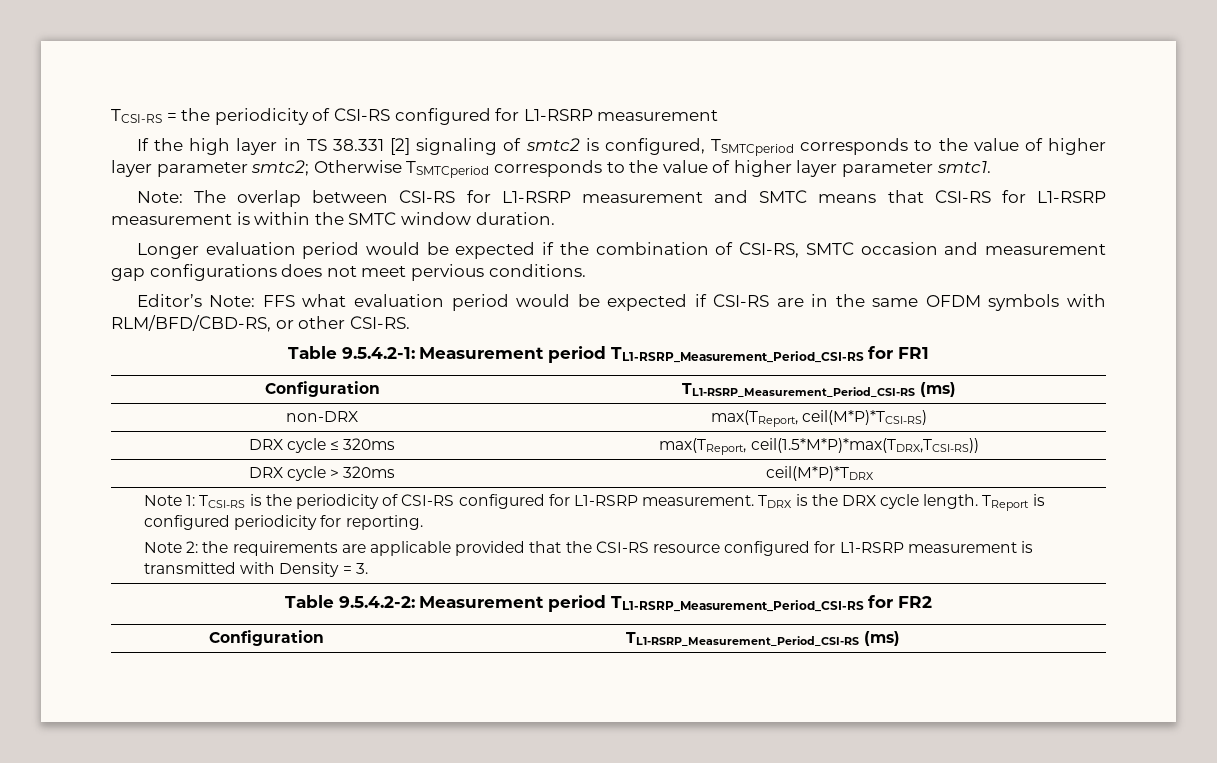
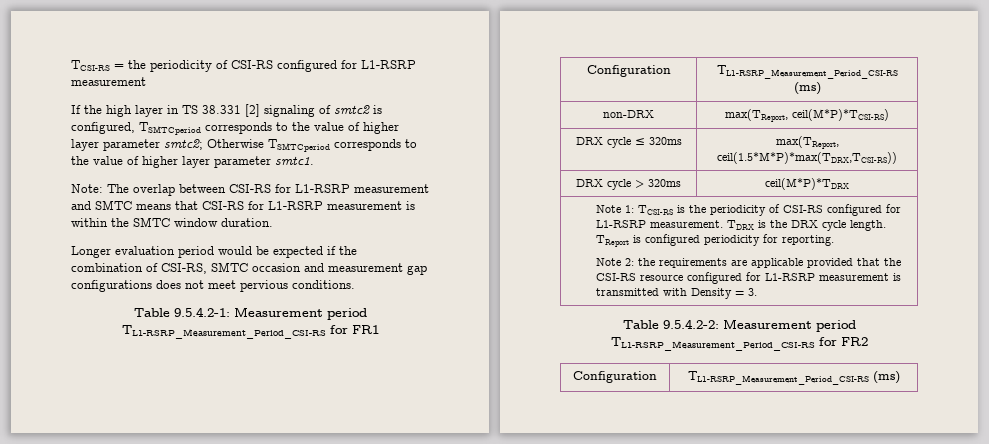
- Editor’s Note: FFS what evaluation period would be expected if CSI-RS are in the same OFDM symbols with RLM/BFD/CBD-RS, or other CSI-RS.

